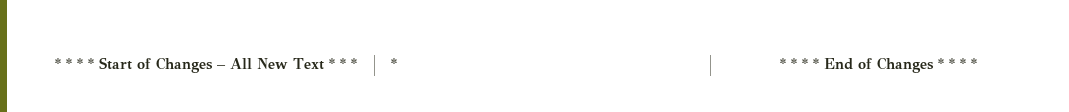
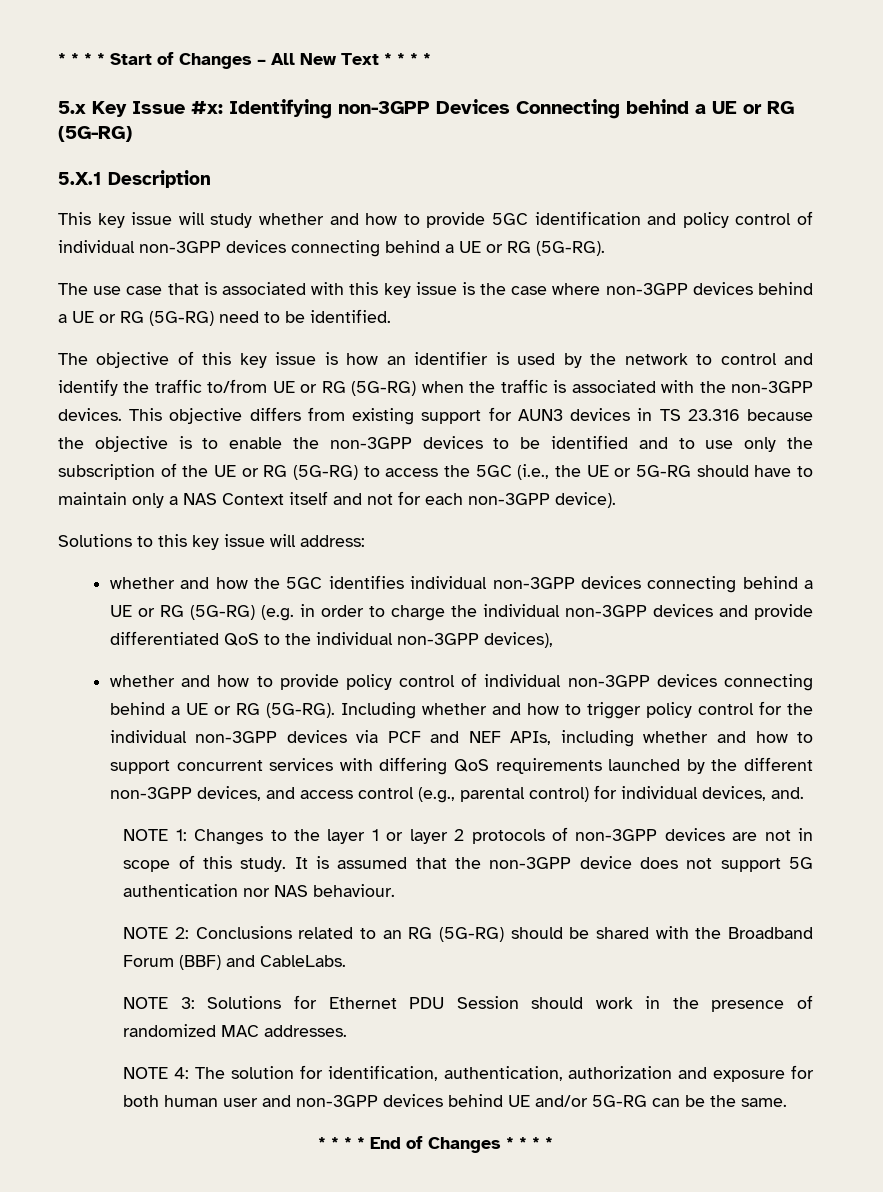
+ 5.x Key Issue #x: Identifying non-3GPP Devices Connecting behind a UE or RG (5G-RG)
+ 5.X.1 Description
+ This key issue will study whether and how to provide 5GC identification and policy control of individual non-3GPP devices connecting behind a UE or RG (5G-RG).
+ The use case that is associated with this key issue is the case where non-3GPP devices behind a UE or RG (5G-RG) need to be identified.
+ The objective of this key issue is how an identifier is used by the network to control and identify the traffic to/from UE or RG (5G-RG) when the traffic is associated with the non-3GPP devices. This objective differs from existing support for AUN3 devices in TS 23.316 because the objective is to enable the non-3GPP devices to be identified and to use only the subscription of the UE or RG (5G-RG) to access the 5GC (i.e., the UE or 5G-RG should have to maintain only a NAS Context itself and not for each non-3GPP device).
+ Solutions to this key issue will address:
+ whether and how the 5GC identifies individual non-3GPP devices connecting behind a UE or RG (5G-RG) (e.g. in order to charge the individual non-3GPP devices and provide differentiated QoS to the individual non-3GPP devices),
+ whether and how to provide policy control of individual non-3GPP devices connecting behind a UE or RG (5G-RG). Including whether and how to trigger policy control for the individual non-3GPP devices via PCF and NEF APIs, including whether and how to support concurrent services with differing QoS requirements launched by the different non-3GPP devices, and access control (e.g., parental control) for individual devices, and.
+ NOTE 1: Changes to the layer 1 or layer 2 protocols of non-3GPP devices are not in scope of this study. It is assumed that the non-3GPP device does not support 5G authentication nor NAS behaviour.
+ NOTE 2: Conclusions related to an RG (5G-RG) should be shared with the Broadband Forum (BBF) and CableLabs.
+ NOTE 3: Solutions for Ethernet PDU Session should work in the presence of randomized MAC addresses.
+ NOTE 4: The solution for identification, authentication, authorization and exposure for both human user and non-3GPP devices behind UE and/or 5G-RG can be the same.

